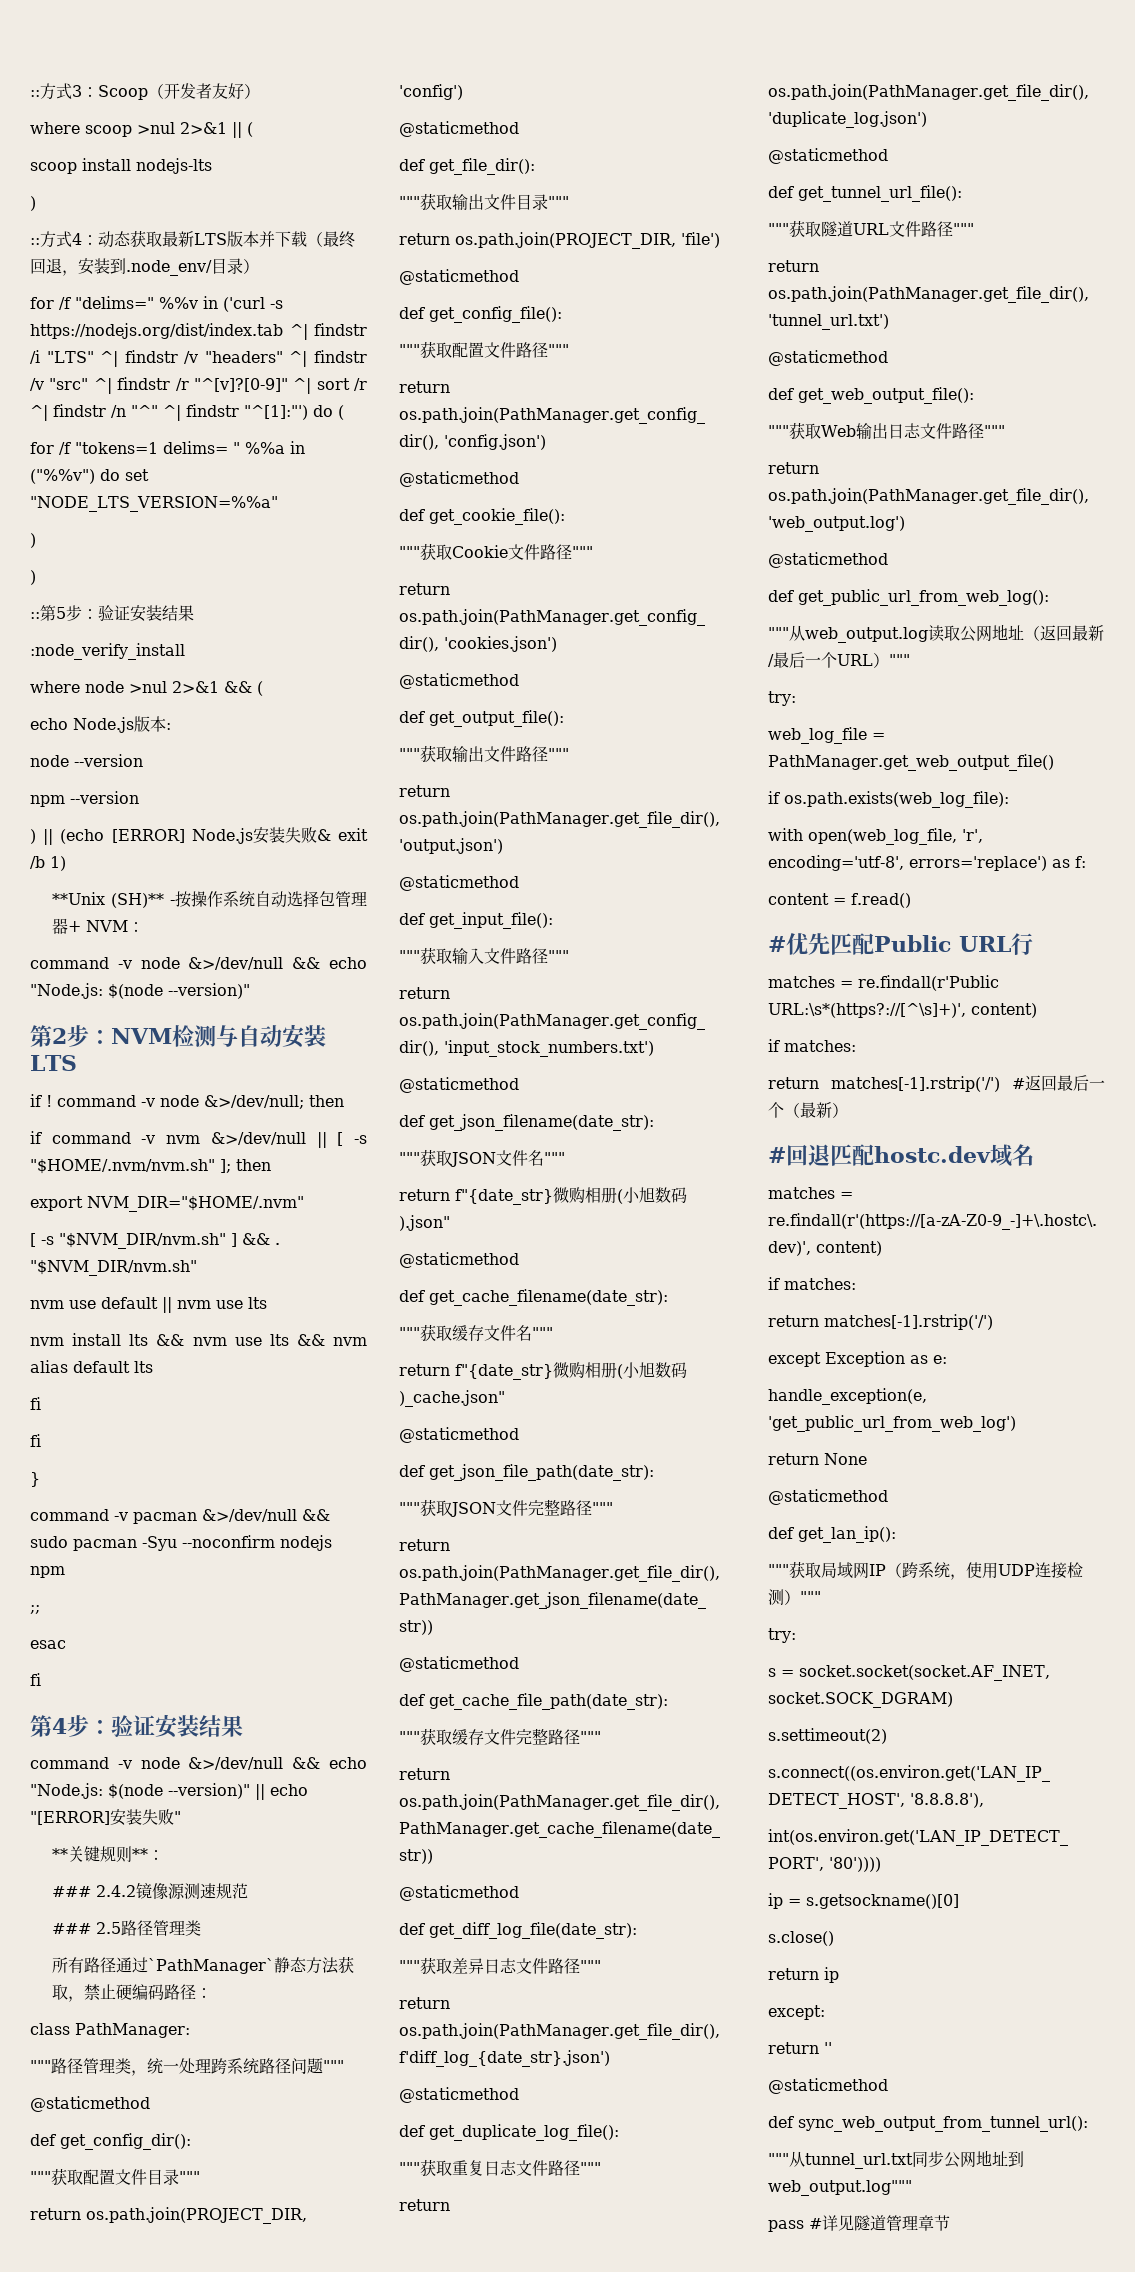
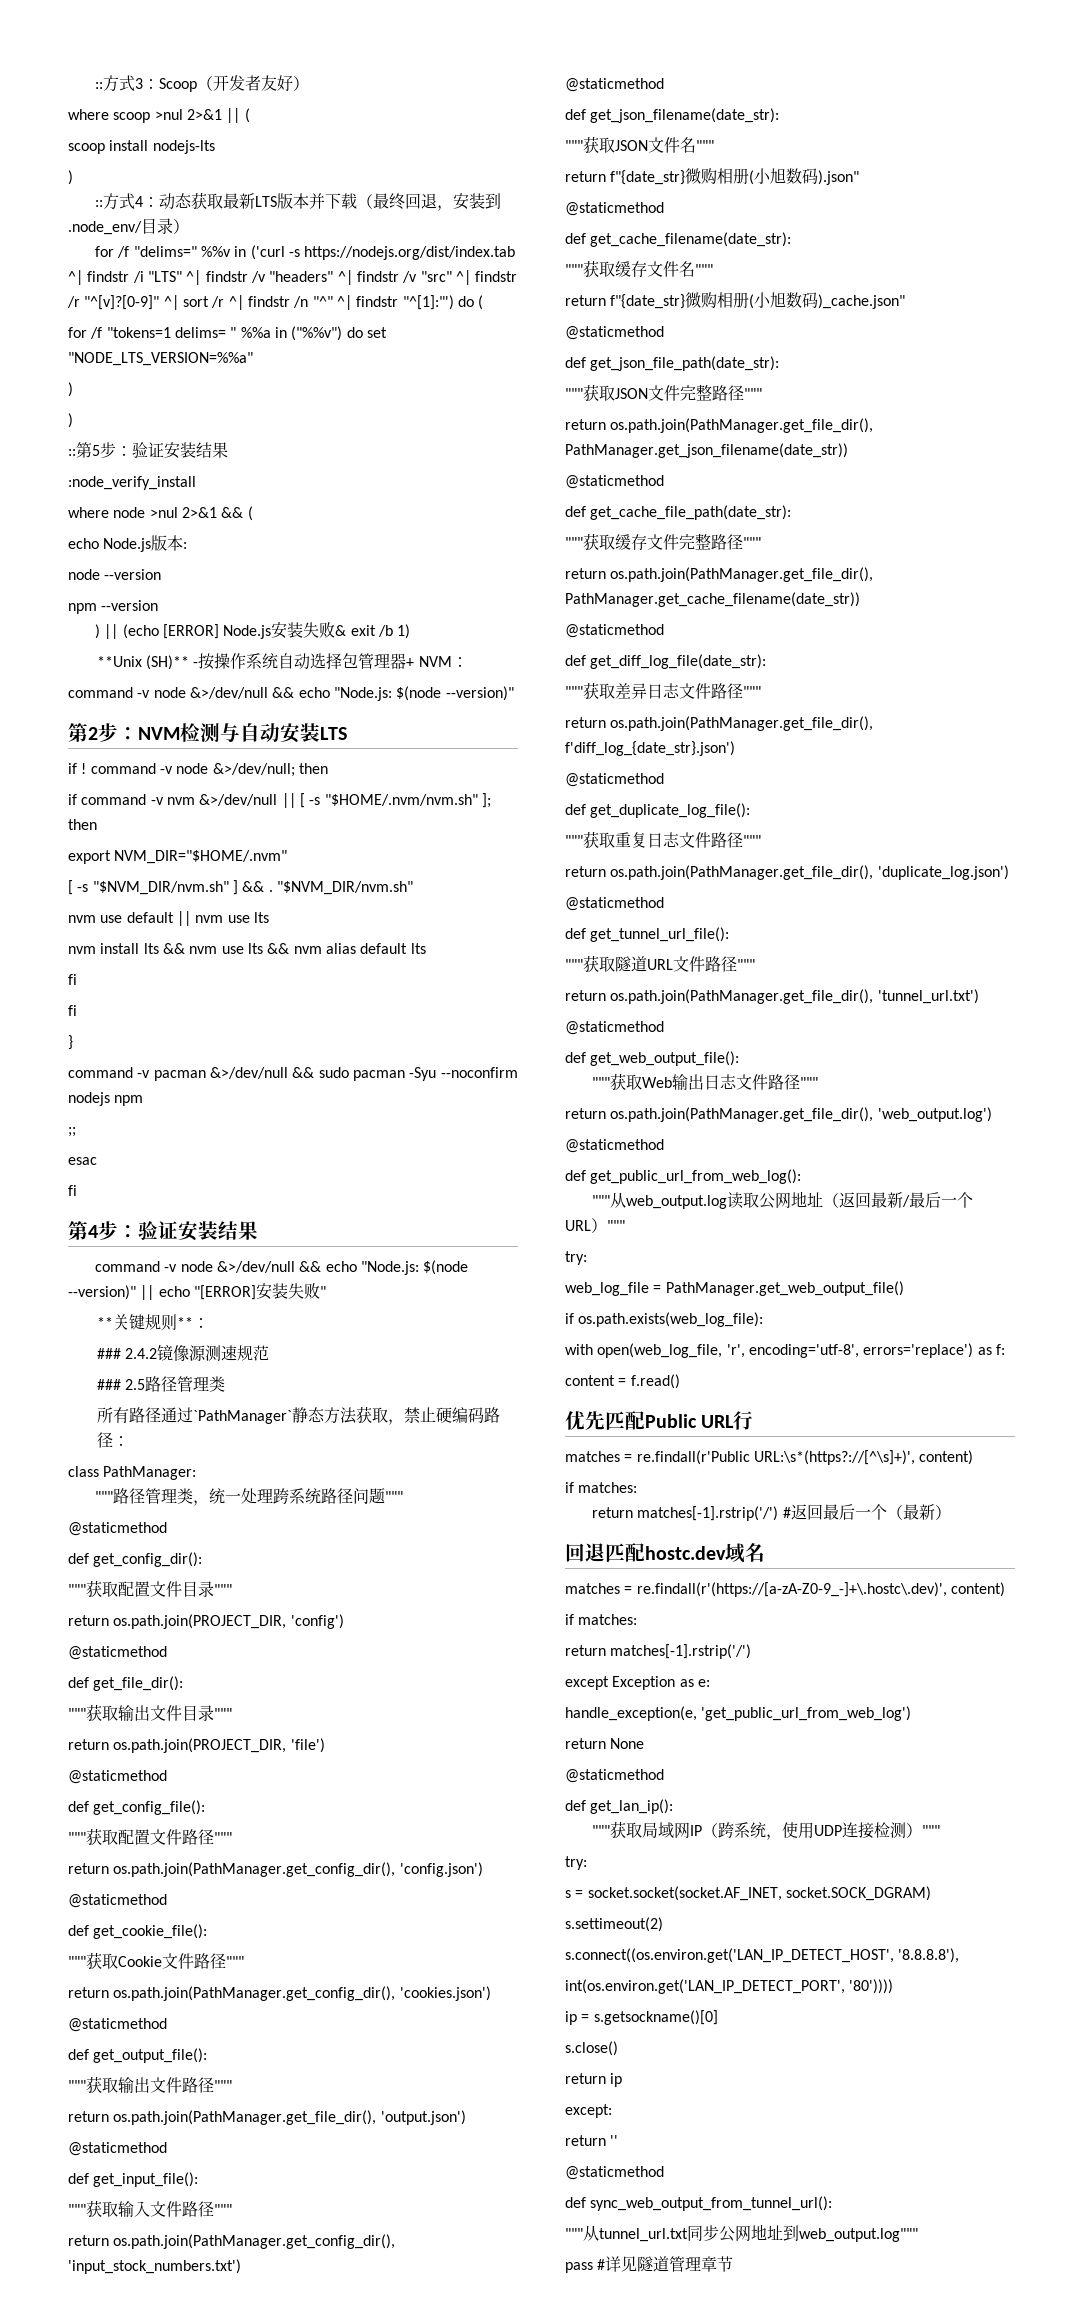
- #优先匹配Public URL行
+ 优先匹配Public URL行
- #回退匹配hostc.dev域名
+ 回退匹配hostc.dev域名

